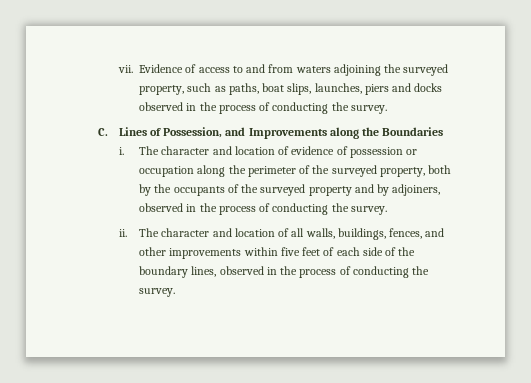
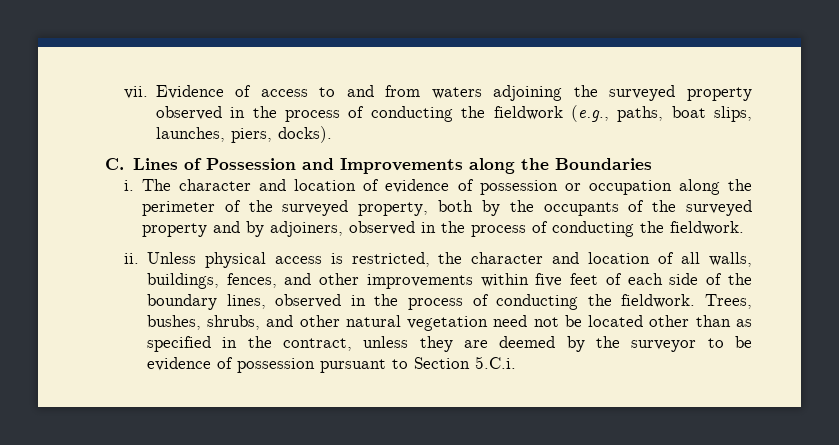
- Evidence of access to and from waters adjoining the surveyed property, such as paths, boat slips, launches, piers and docks observed in the process of conducting the survey.
+ Evidence of access to and from waters adjoining the surveyed property observed in the process of conducting the fieldwork (e.g., paths, boat slips, launches, piers, docks).
- C. Lines of Possession, and Improvements along the Boundaries
+ C. Lines of Possession and Improvements along the Boundaries
- The character and location of evidence of possession or occupation along the perimeter of the surveyed property, both by the occupants of the surveyed property and by adjoiners, observed in the process of conducting the survey.
+ The character and location of evidence of possession or occupation along the perimeter of the surveyed property, both by the occupants of the surveyed property and by adjoiners, observed in the process of conducting the fieldwork.
- The character and location of all walls, buildings, fences, and other improvements within five feet of each side of the boundary lines, observed in the process of conducting the survey.
+ Unless physical access is restricted, the character and location of all walls, buildings, fences, and other improvements within five feet of each side of the boundary lines, observed in the process of conducting the fieldwork. Trees, bushes, shrubs, and other natural vegetation need not be located other than as specified in the contract, unless they are deemed by the surveyor to be evidence of possession pursuant to Section 5.C.i.

